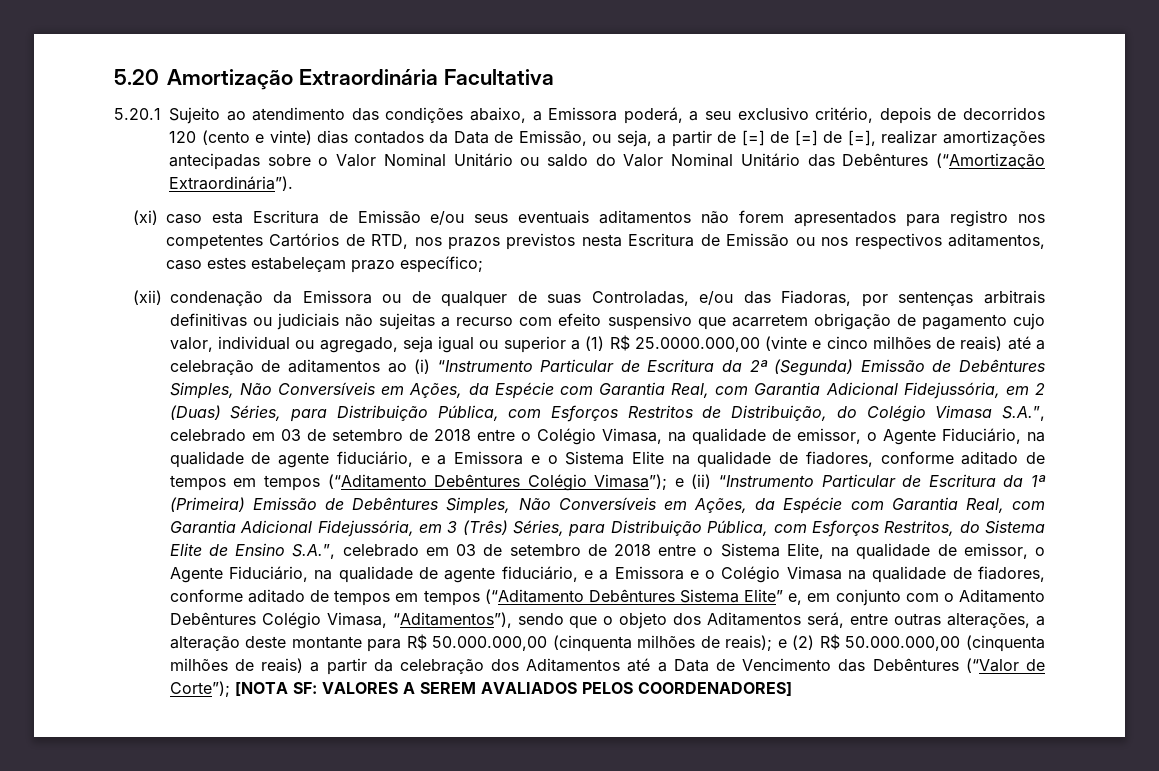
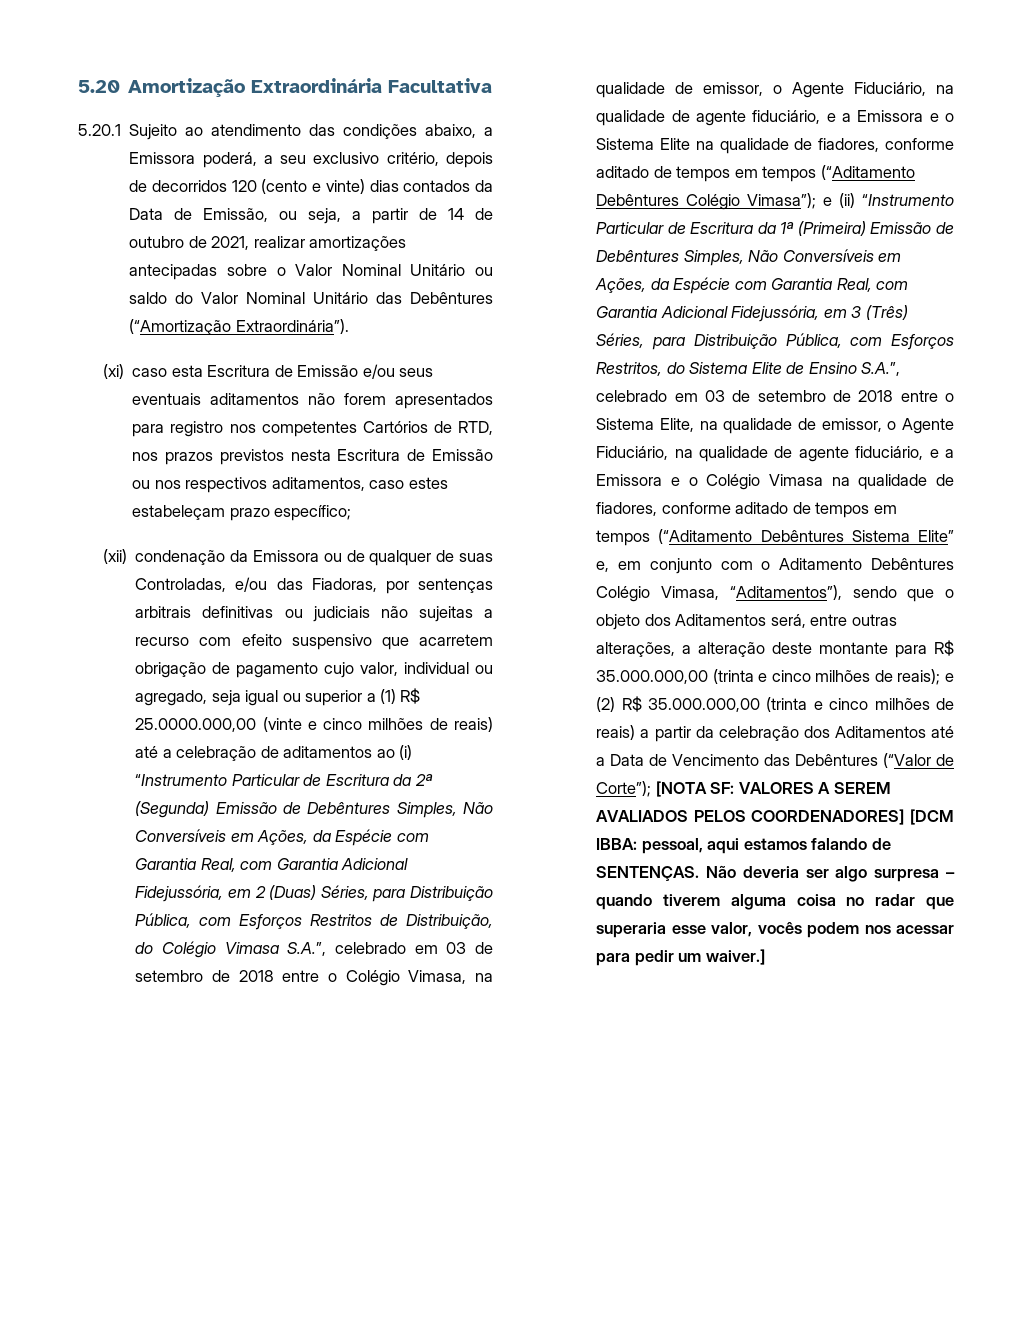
- 5.20.1 Sujeito ao atendimento das condições abaixo, a Emissora poderá, a seu exclusivo critério, depois de decorridos 120 (cento e vinte) dias contados da Data de Emissão, ou seja, a partir de [=] de [=] de [=], realizar amortizações antecipadas sobre o Valor Nominal Unitário ou saldo do Valor Nominal Unitário das Debêntures (“Amortização Extraordinária”).
+ 5.20.1 Sujeito ao atendimento das condições abaixo, a Emissora poderá, a seu exclusivo critério, depois de decorridos 120 (cento e vinte) dias contados da Data de Emissão, ou seja, a partir de 14 de outubro de 2021, realizar amortizações antecipadas sobre o Valor Nominal Unitário ou saldo do Valor Nominal Unitário das Debêntures (“Amortização Extraordinária”).
- e (ii) “Instrumento Particular de Escritura da 1ª (Primeira) Emissão de Debêntures Simples, Não Conversíveis em Ações, da Espécie com Garantia Real, com Garantia Adicional Fidejussória, em 3 (Três) Séries, para Distribuição Pública, com Esforços Restritos, do Sistema Elite de Ensino S.A.”, celebrado em 03 de setembro de 2018 entre o Sistema Elite, na qualidade de emissor, o Agente Fiduciário, na qualidade de agente fiduciário, e a Emissora e o Colégio Vimasa na qualidade de fiadores, conforme aditado de tempos em tempos (“Aditamento Debêntures Sistema Elite” e, em conjunto com o Aditamento Debêntures Colégio Vimasa, “Aditamentos”), sendo que o objeto dos Aditamentos será, entre outras alterações, a alteração deste montante para R$ 50.000.000,00 (cinquenta milhões de reais);
+ e (ii) “Instrumento Particular de Escritura da 1ª (Primeira) Emissão de Debêntures Simples, Não Conversíveis em Ações, da Espécie com Garantia Real, com Garantia Adicional Fidejussória, em 3 (Três) Séries, para Distribuição Pública, com Esforços Restritos, do Sistema Elite de Ensino S.A.”, celebrado em 03 de setembro de 2018 entre o Sistema Elite, na qualidade de emissor, o Agente Fiduciário, na qualidade de agente fiduciário, e a Emissora e o Colégio Vimasa na qualidade de fiadores, conforme aditado de tempos em tempos (“Aditamento Debêntures Sistema Elite” e, em conjunto com o Aditamento Debêntures Colégio Vimasa, “Aditamentos”), sendo que o objeto dos Aditamentos será, entre outras alterações, a alteração deste montante para R$ 35.000.000,00 (trinta e cinco milhões de reais);
- e (2) R$ 50.000.000,00 (cinquenta milhões de reais) a partir da celebração dos Aditamentos até a Data de Vencimento das Debêntures (“Valor de Corte”);
+ e (2) R$ 35.000.000,00 (trinta e cinco milhões de reais) a partir da celebração dos Aditamentos até a Data de Vencimento das Debêntures (“Valor de Corte”);
- VALORES A SEREM AVALIADOS PELOS COORDENADORES]
+ VALORES A SEREM AVALIADOS PELOS COORDENADORES] [DCM IBBA: pessoal, aqui estamos falando de SENTENÇAS. Não deveria ser algo surpresa – quando tiverem alguma coisa no radar que superaria esse valor, vocês podem nos acessar para pedir um waiver.]

